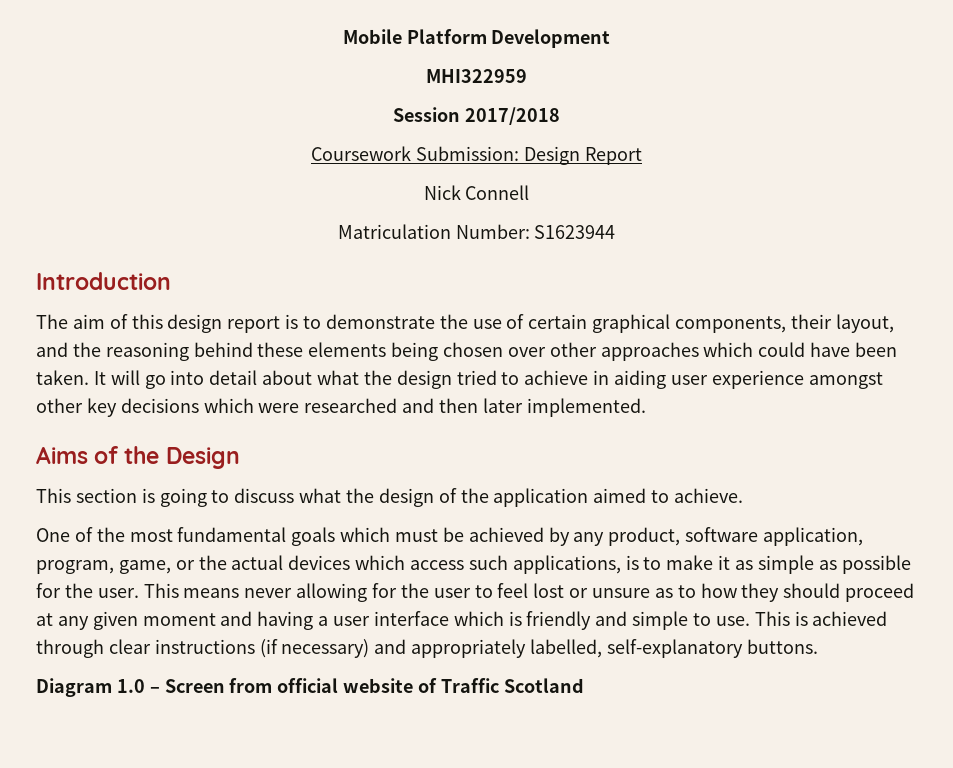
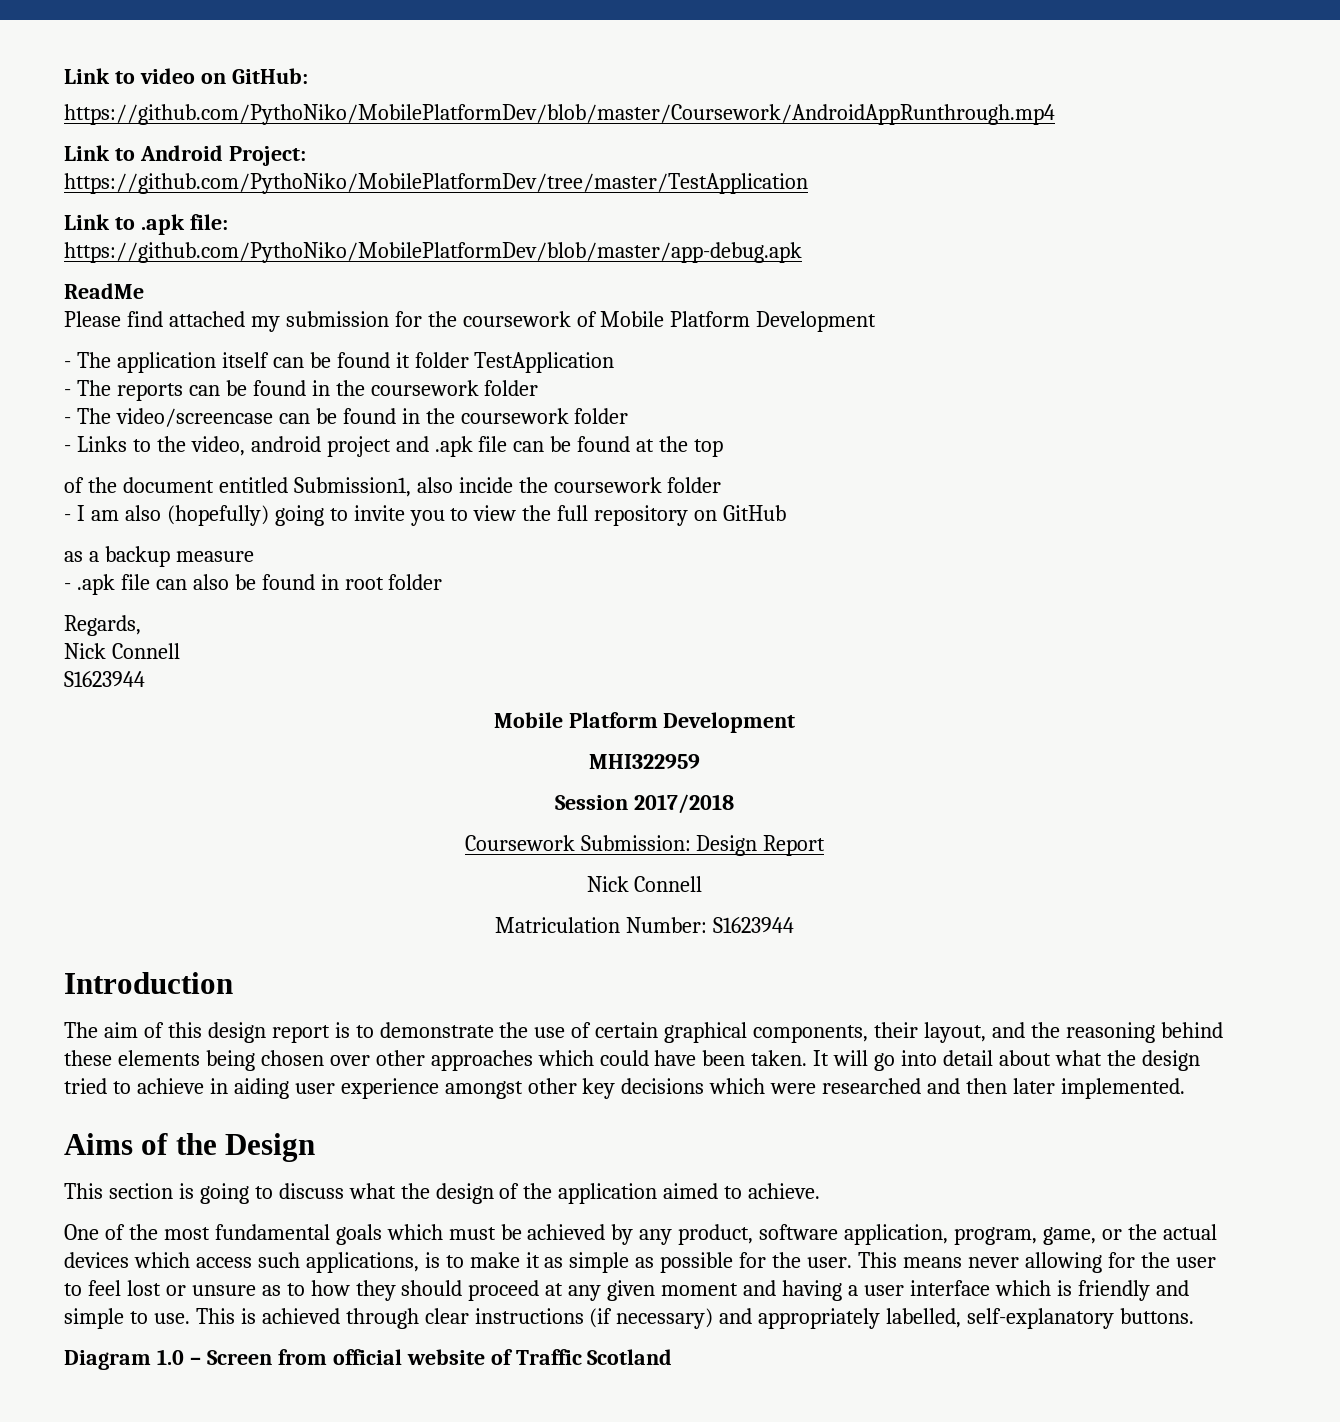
+ Link to video on GitHub:
+ https://github.com/PythoNiko/MobilePlatformDev/blob/master/Coursework/AndroidAppRunthrough.mp4
+ Link to Android Project:
+ https://github.com/PythoNiko/MobilePlatformDev/tree/master/TestApplication
+ Link to .apk file:
+ https://github.com/PythoNiko/MobilePlatformDev/blob/master/app-debug.apk
+ ReadMe
+ Please find attached my submission for the coursework of Mobile Platform Development
+ - The application itself can be found it folder TestApplication
+ - The reports can be found in the coursework folder
+ - The video/screencase can be found in the coursework folder
+ - Links to the video, android project and .apk file can be found at the top
+ of the document entitled Submission1, also incide the coursework folder
+ - I am also (hopefully) going to invite you to view the full repository on GitHub
+ as a backup measure
+ - .apk file can also be found in root folder
+ Regards,
+ Nick Connell
+ S1623944

